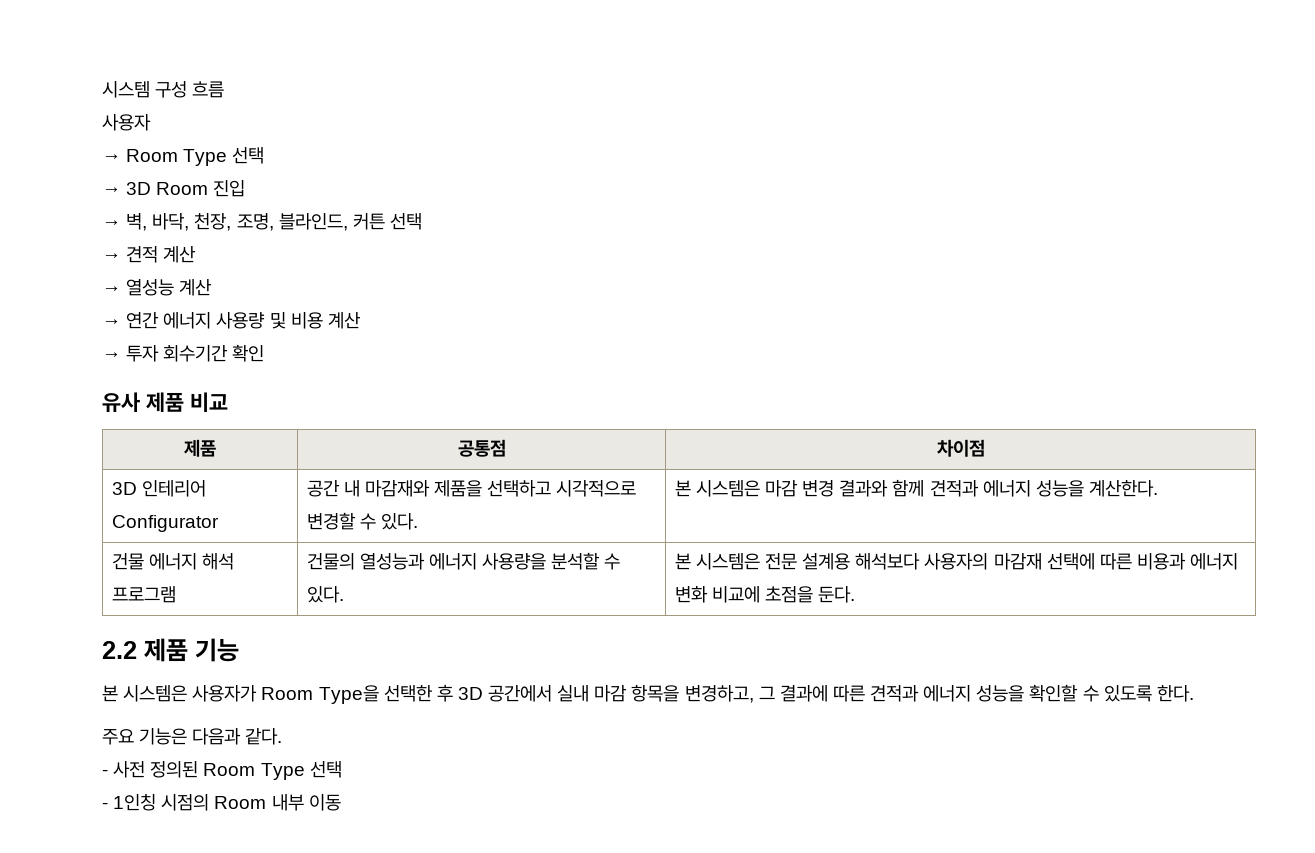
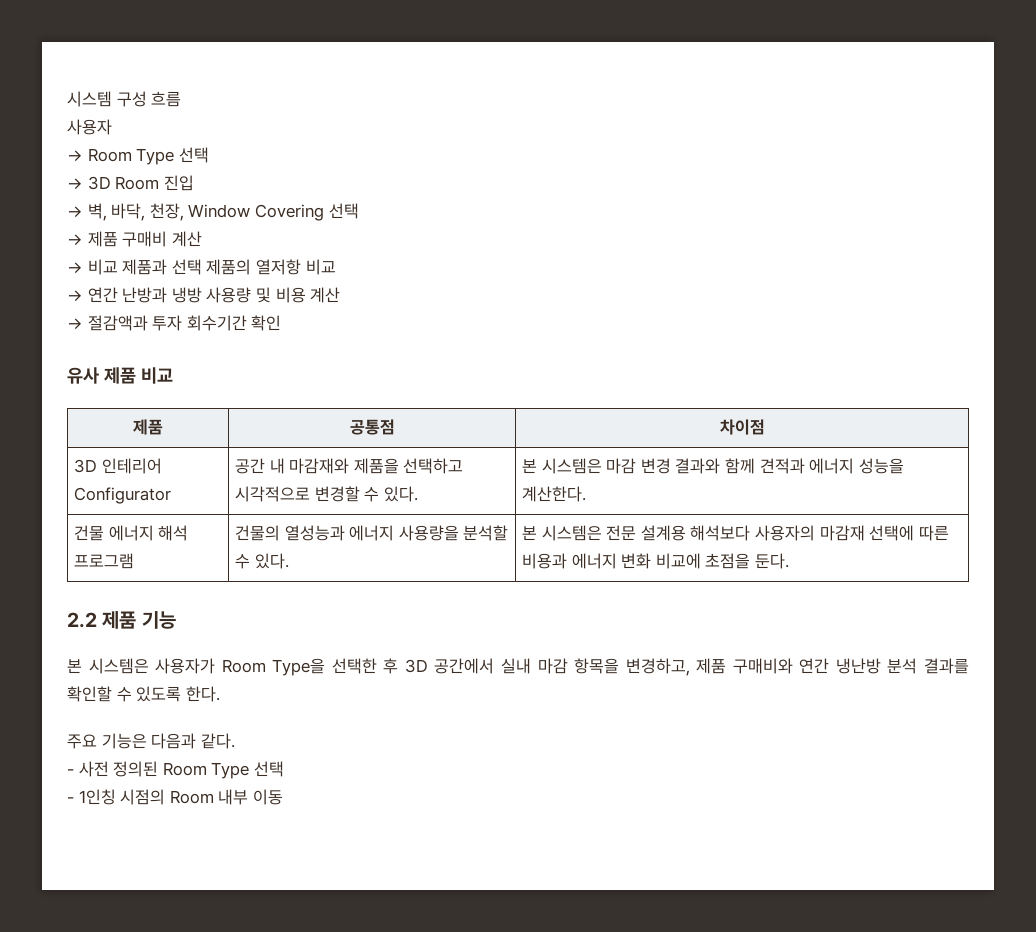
- → 벽, 바닥, 천장, 조명, 블라인드, 커튼 선택
- → 견적 계산
- → 열성능 계산
+ → 벽, 바닥, 천장, Window Covering 선택
+ → 제품 구매비 계산
+ → 비교 제품과 선택 제품의 열저항 비교
- → 연간 에너지 사용량 및 비용 계산
+ → 연간 난방과 냉방 사용량 및 비용 계산
- → 투자 회수기간 확인
+ → 절감액과 투자 회수기간 확인
- 본 시스템은 사용자가 Room Type을 선택한 후 3D 공간에서 실내 마감 항목을 변경하고, 그 결과에 따른 견적과 에너지 성능을 확인할 수 있도록 한다.
+ 본 시스템은 사용자가 Room Type을 선택한 후 3D 공간에서 실내 마감 항목을 변경하고, 제품 구매비와 연간 냉난방 분석 결과를 확인할 수 있도록 한다.

